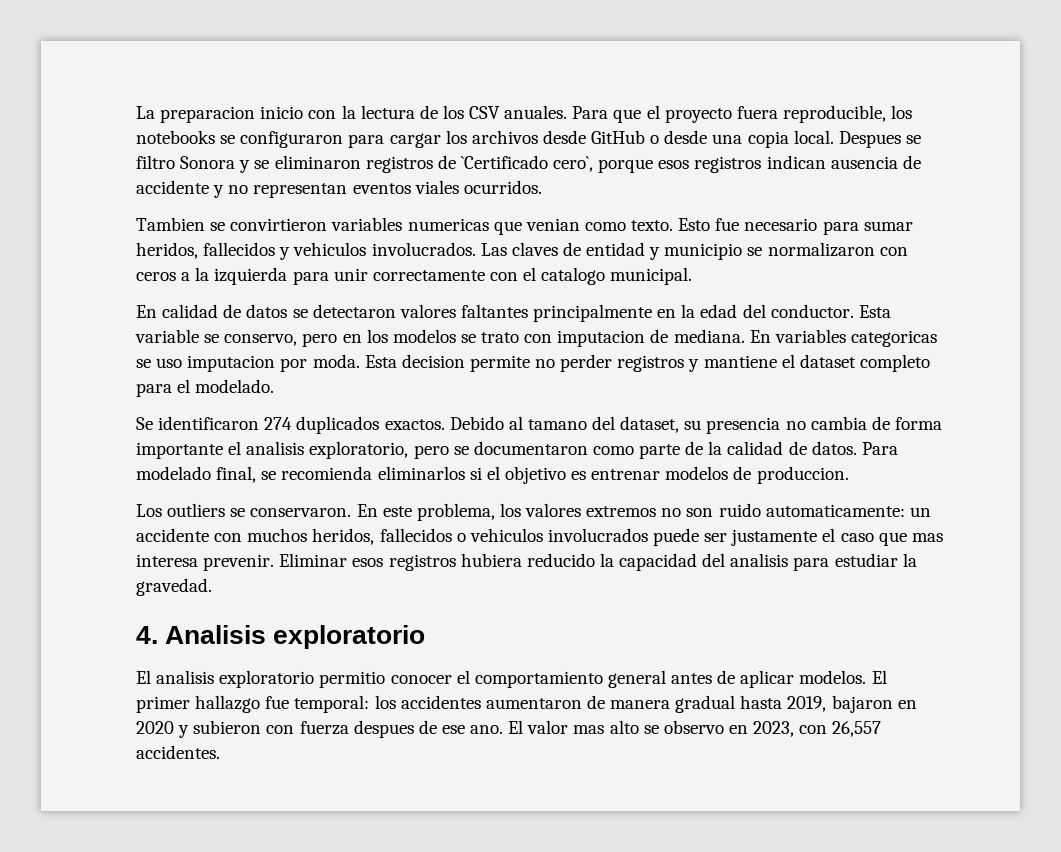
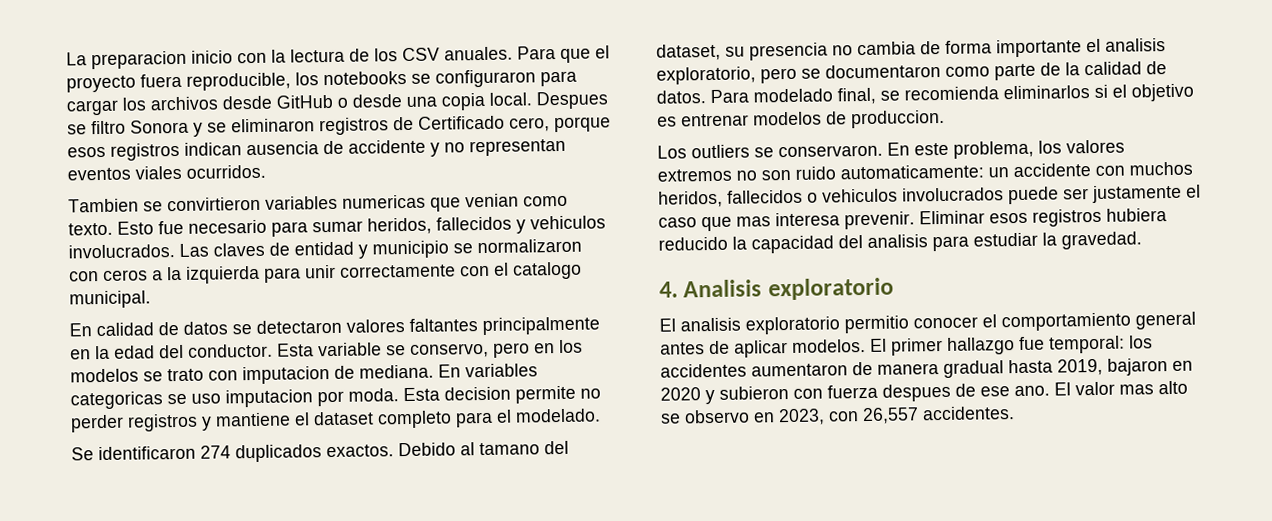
- Despues se filtro Sonora y se eliminaron registros de `Certificado cero`, porque esos registros indican ausencia de accidente y no representan eventos viales ocurridos.
+ Despues se filtro Sonora y se eliminaron registros de Certificado cero, porque esos registros indican ausencia de accidente y no representan eventos viales ocurridos.

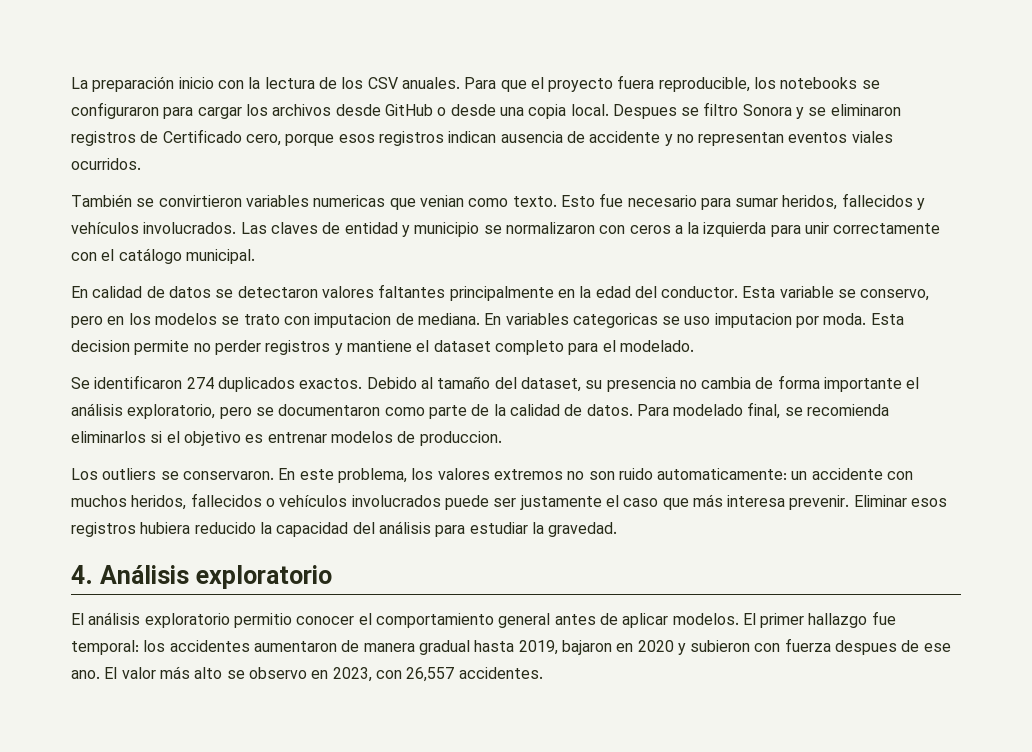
- La preparacion inicio con la lectura de los CSV anuales.
+ La preparación inicio con la lectura de los CSV anuales.
- Tambien se convirtieron variables numericas que venian como texto.
+ También se convirtieron variables numericas que venian como texto.
- Esto fue necesario para sumar heridos, fallecidos y vehiculos involucrados.
+ Esto fue necesario para sumar heridos, fallecidos y vehículos involucrados.
- Las claves de entidad y municipio se normalizaron con ceros a la izquierda para unir correctamente con el catalogo municipal.
+ Las claves de entidad y municipio se normalizaron con ceros a la izquierda para unir correctamente con el catálogo municipal.
- Debido al tamano del dataset, su presencia no cambia de forma importante el analisis exploratorio, pero se documentaron como parte de la calidad de datos.
+ Debido al tamaño del dataset, su presencia no cambia de forma importante el análisis exploratorio, pero se documentaron como parte de la calidad de datos.
- En este problema, los valores extremos no son ruido automaticamente: un accidente con muchos heridos, fallecidos o vehiculos involucrados puede ser justamente el caso que mas interesa prevenir.
+ En este problema, los valores extremos no son ruido automaticamente: un accidente con muchos heridos, fallecidos o vehículos involucrados puede ser justamente el caso que más interesa prevenir.
- Eliminar esos registros hubiera reducido la capacidad del analisis para estudiar la gravedad.
+ Eliminar esos registros hubiera reducido la capacidad del análisis para estudiar la gravedad.
- 4. Analisis exploratorio
+ 4. Análisis exploratorio
- El analisis exploratorio permitio conocer el comportamiento general antes de aplicar modelos.
+ El análisis exploratorio permitio conocer el comportamiento general antes de aplicar modelos.
- El valor mas alto se observo en 2023, con 26,557 accidentes.
+ El valor más alto se observo en 2023, con 26,557 accidentes.

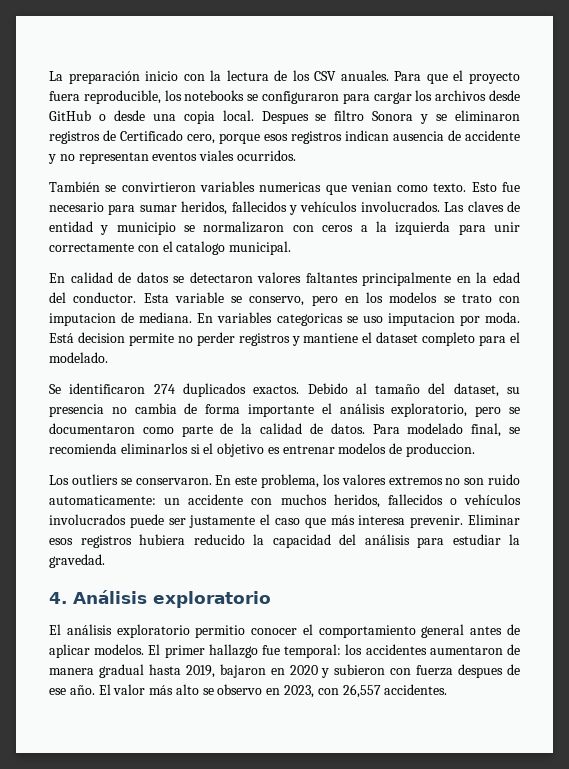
- Las claves de entidad y municipio se normalizaron con ceros a la izquierda para unir correctamente con el catálogo municipal.
+ Las claves de entidad y municipio se normalizaron con ceros a la izquierda para unir correctamente con el catalogo municipal.
- Esta decision permite no perder registros y mantiene el dataset completo para el modelado.
+ Está decision permite no perder registros y mantiene el dataset completo para el modelado.
- El primer hallazgo fue temporal: los accidentes aumentaron de manera gradual hasta 2019, bajaron en 2020 y subieron con fuerza despues de ese ano.
+ El primer hallazgo fue temporal: los accidentes aumentaron de manera gradual hasta 2019, bajaron en 2020 y subieron con fuerza despues de ese año.

